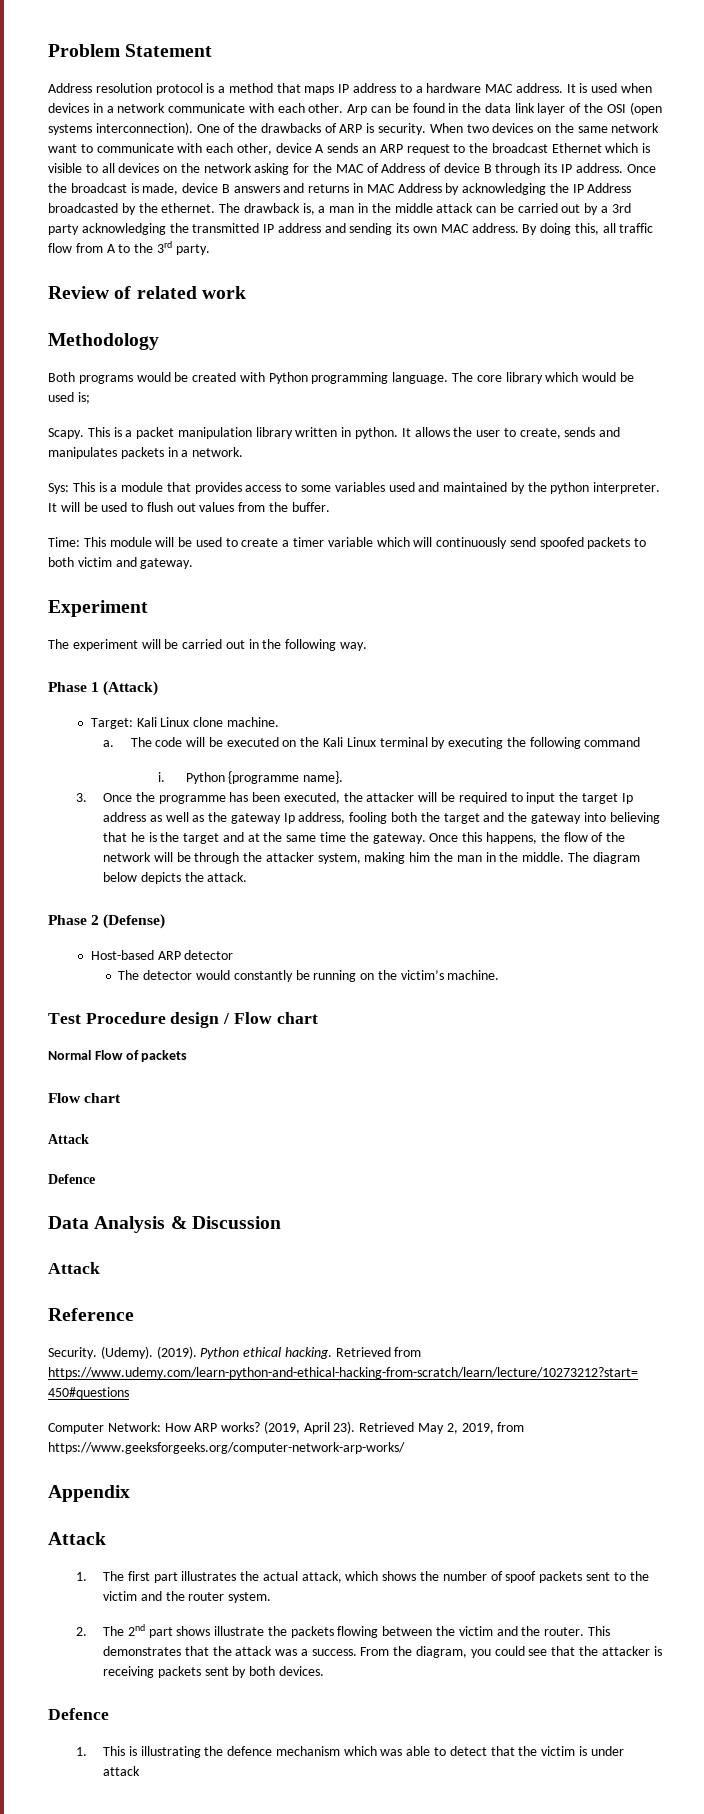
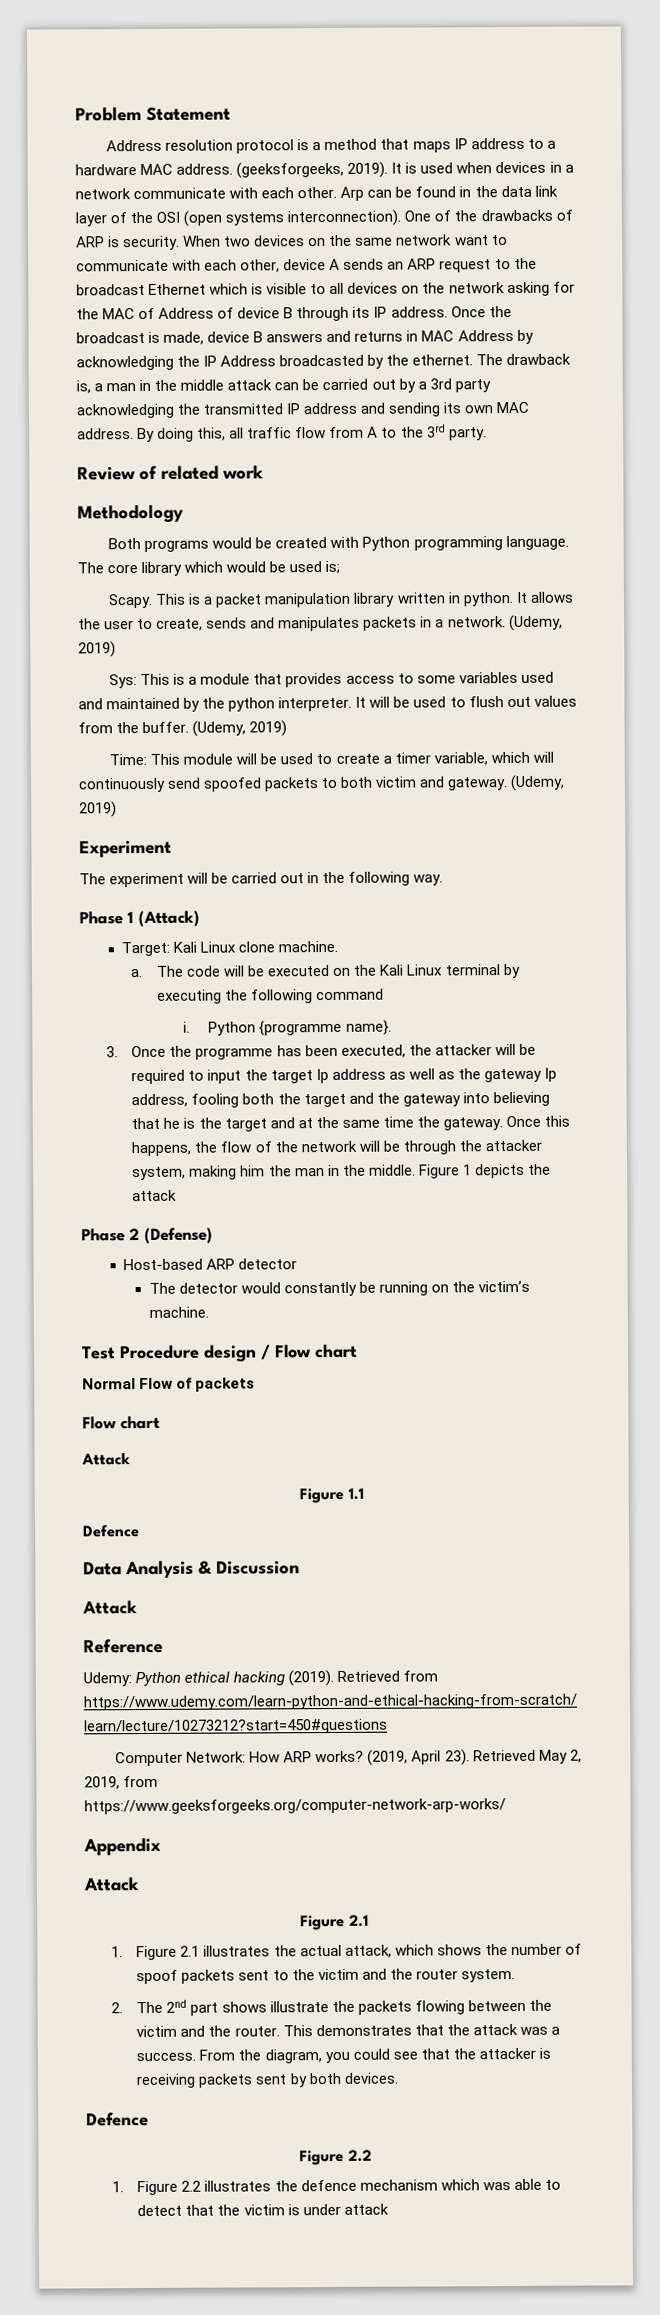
+ (geeksforgeeks, 2019).
- It allows the user to create, sends and manipulates packets in a network.
+ It allows the user to create, sends and manipulates packets in a network. (Udemy, 2019)
- It will be used to flush out values from the buffer.
+ It will be used to flush out values from the buffer. (Udemy, 2019)
- Time: This module will be used to create a timer variable which will continuously send spoofed packets to both victim and gateway.
+ Time: This module will be used to create a timer variable, which will continuously send spoofed packets to both victim and gateway. (Udemy, 2019)
- The diagram below depicts the attack.
+ Figure 1 depicts the attack
+ Figure 1.1
- Security. (Udemy). (2019). Python ethical hacking.
+ Udemy: Python ethical hacking (2019).
  Appendix
  Attack
- 1. The first part illustrates the actual attack, which shows the number of spoof packets sent to the victim and the router system.
+ Figure 2.1
+ 1. Figure 2.1 illustrates the actual attack, which shows the number of spoof packets sent to the victim and the router system.
  From the diagram, you could see that the attacker is receiving packets sent by both devices.
  Defence
- 1. This is illustrating the defence mechanism which was able to detect that the victim is under attack
+ Figure 2.2
+ 1. Figure 2.2 illustrates the defence mechanism which was able to detect that the victim is under attack

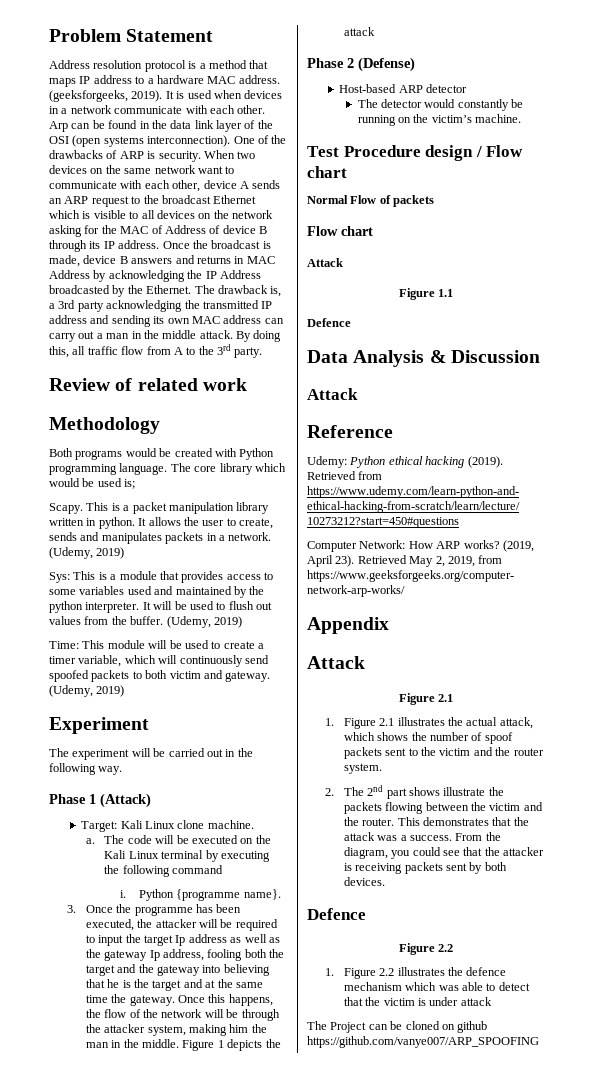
- Once the broadcast is made, device B answers and returns in MAC Address by acknowledging the IP Address broadcasted by the ethernet.
+ Once the broadcast is made, device B answers and returns in MAC Address by acknowledging the IP Address broadcasted by the Ethernet.
- The drawback is, a man in the middle attack can be carried out by a 3rd party acknowledging the transmitted IP address and sending its own MAC address.
+ The drawback is, a 3rd party acknowledging the transmitted IP address and sending its own MAC address can carry out a man in the middle attack.
+ The Project can be cloned on github https://github.com/vanye007/ARP_SPOOFING

